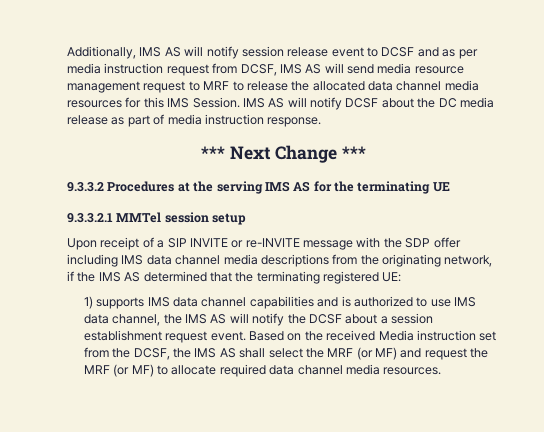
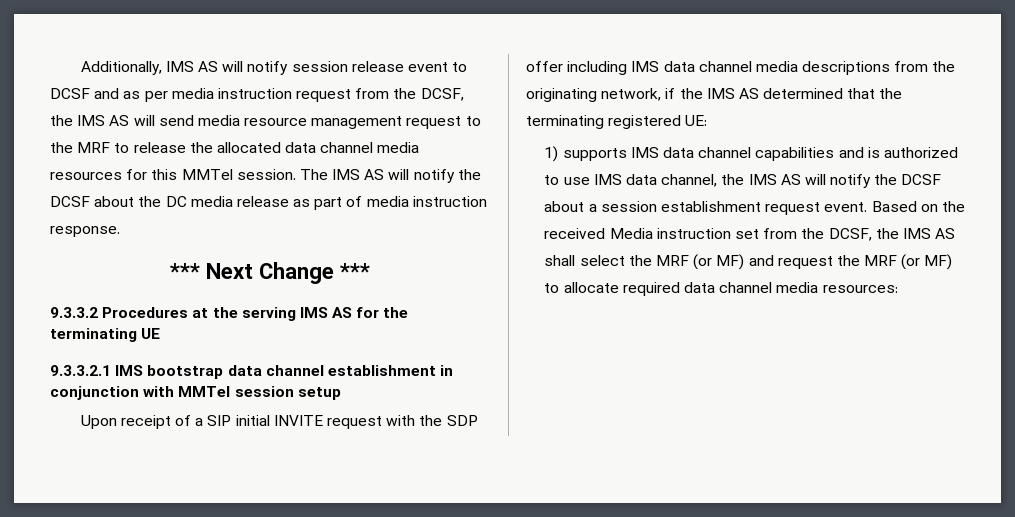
- Additionally, IMS AS will notify session release event to DCSF and as per media instruction request from DCSF, IMS AS will send media resource management request to MRF to release the allocated data channel media resources for this IMS Session. IMS AS will notify DCSF about the DC media release as part of media instruction response.
+ Additionally, IMS AS will notify session release event to DCSF and as per media instruction request from the DCSF, the IMS AS will send media resource management request to the MRF to release the allocated data channel media resources for this MMTel session. The IMS AS will notify the DCSF about the DC media release as part of media instruction response.
- 9.3.3.2.1 MMTel session setup
+ 9.3.3.2.1 IMS bootstrap data channel establishment in conjunction with MMTel session setup
- Upon receipt of a SIP INVITE or re-INVITE message with the SDP offer including IMS data channel media descriptions from the originating network, if the IMS AS determined that the terminating registered UE:
+ Upon receipt of a SIP initial INVITE request with the SDP offer including IMS data channel media descriptions from the originating network, if the IMS AS determined that the terminating registered UE:
- Based on the received Media instruction set from the DCSF, the IMS AS shall select the MRF (or MF) and request the MRF (or MF) to allocate required data channel media resources.
+ Based on the received Media instruction set from the DCSF, the IMS AS shall select the MRF (or MF) and request the MRF (or MF) to allocate required data channel media resources:

